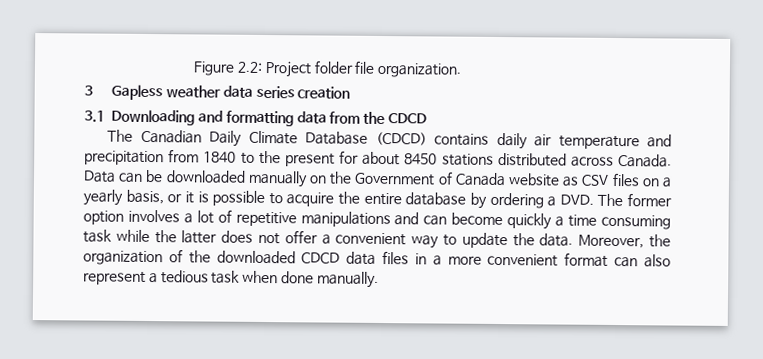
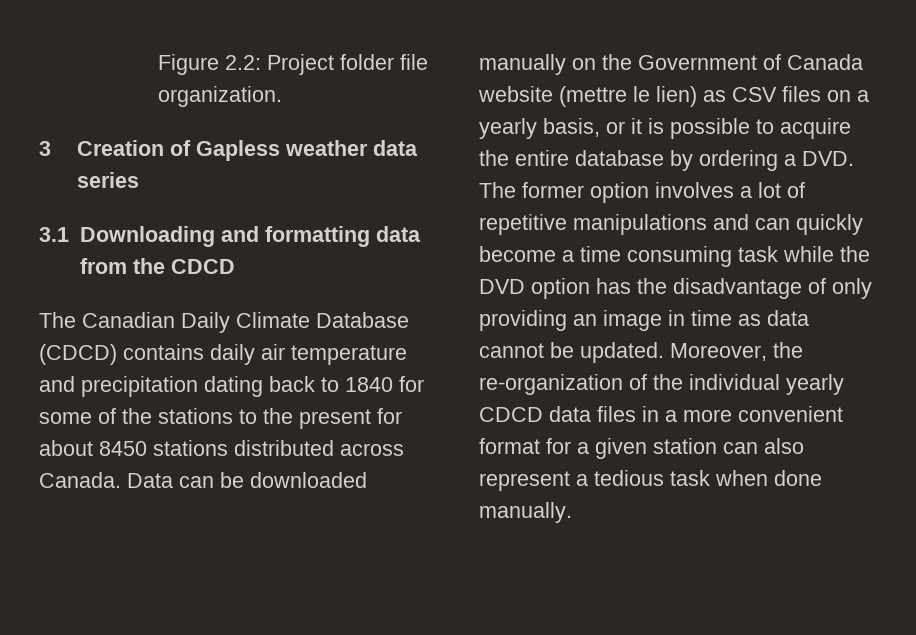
- 3 Gapless weather data series creation
+ 3 Creation of Gapless weather data series
- The Canadian Daily Climate Database (CDCD) contains daily air temperature and precipitation from 1840 to the present for about 8450 stations distributed across Canada.
+ The Canadian Daily Climate Database (CDCD) contains daily air temperature and precipitation dating back to 1840 for some of the stations to the present for about 8450 stations distributed across Canada.
- Data can be downloaded manually on the Government of Canada website as CSV files on a yearly basis, or it is possible to acquire the entire database by ordering a DVD. The former option involves a lot of repetitive manipulations and can become quickly a time consuming task while the latter does not offer a convenient way to update the data.
+ Data can be downloaded manually on the Government of Canada website (mettre le lien) as CSV files on a yearly basis, or it is possible to acquire the entire database by ordering a DVD. The former option involves a lot of repetitive manipulations and can quickly become a time consuming task while the DVD option has the disadvantage of only providing an image in time as data cannot be updated.
- Moreover, the organization of the downloaded CDCD data files in a more convenient format can also represent a tedious task when done manually.
+ Moreover, the re-organization of the individual yearly CDCD data files in a more convenient format for a given station can also represent a tedious task when done manually.

